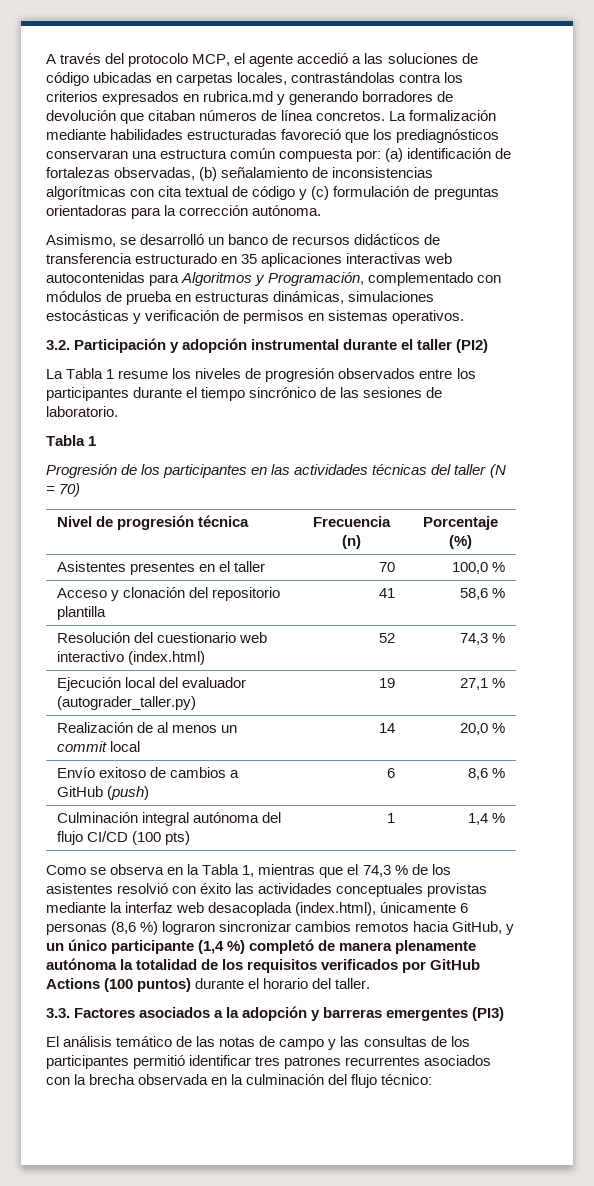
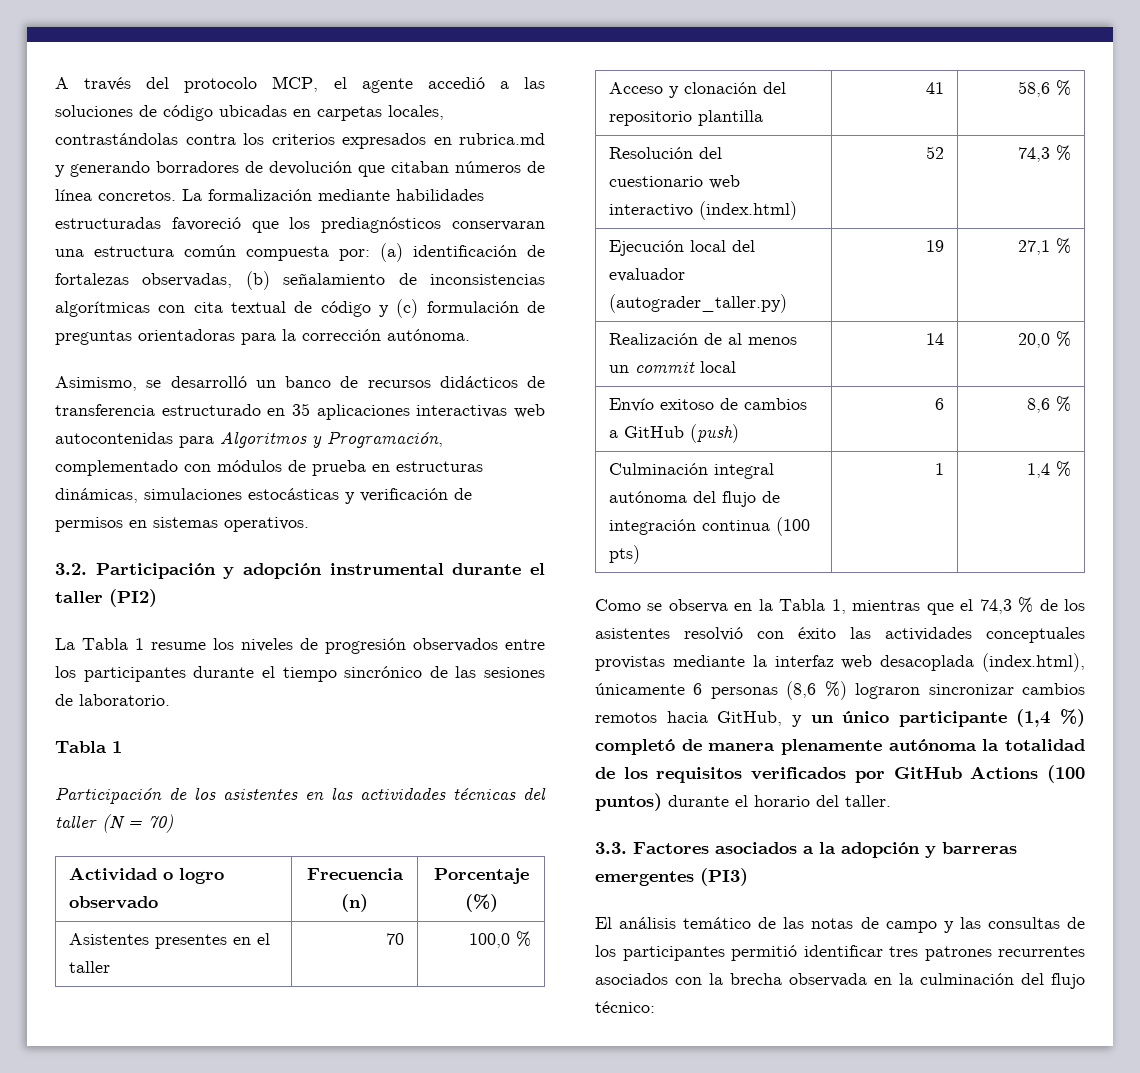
- Progresión de los participantes en las actividades técnicas del taller (N = 70)
+ Participación de los asistentes en las actividades técnicas del taller (N = 70)
- Nivel de progresión técnica | Frecuencia (n) | Porcentaje (%)
+ Actividad o logro observado | Frecuencia (n) | Porcentaje (%)
- Culminación integral autónoma del flujo CI/CD (100 pts) | 1 | 1,4 %
+ Culminación integral autónoma del flujo de integración continua (100 pts) | 1 | 1,4 %

